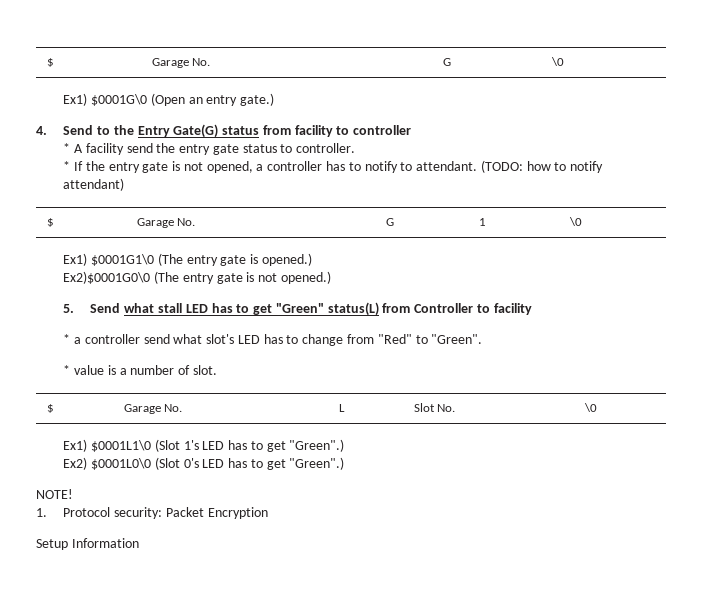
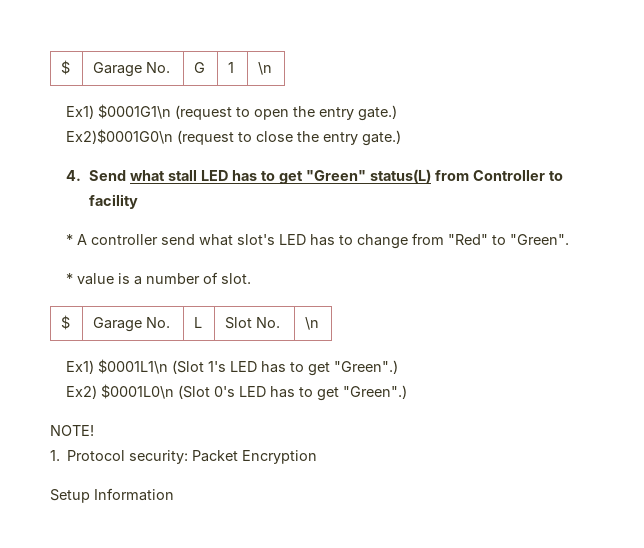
- $ | Garage No. | G | \0
- Ex1) $0001G\0 (Open an entry gate.)
- 4. Send to the Entry Gate(G) status from facility to controller
- * A facility send the entry gate status to controller.
- * If the entry gate is not opened, a controller has to notify to attendant. (TODO: how to notify attendant)
- $ | Garage No. | G | 1 | \0
- Ex1) $0001G1\0 (The entry gate is opened.)
- Ex2)$0001G0\0 (The entry gate is not opened.)
- 5. Send what stall LED has to get "Green" status(L) from Controller to facility
+ $ | Garage No. | G | 1 | \n
+ Ex1) $0001G1\n (request to open the entry gate.)
+ Ex2)$0001G0\n (request to close the entry gate.)
+ 4. Send what stall LED has to get "Green" status(L) from Controller to facility
- * a controller send what slot's LED has to change from "Red" to "Green".
+ * A controller send what slot's LED has to change from "Red" to "Green".
- $ | Garage No. | L | Slot No. | \0
- Ex1) $0001L1\0 (Slot 1's LED has to get "Green".)
+ $ | Garage No. | L | Slot No. | \n
+ Ex1) $0001L1\n (Slot 1's LED has to get "Green".)
- Ex2) $0001L0\0 (Slot 0's LED has to get "Green".)
+ Ex2) $0001L0\n (Slot 0's LED has to get "Green".)

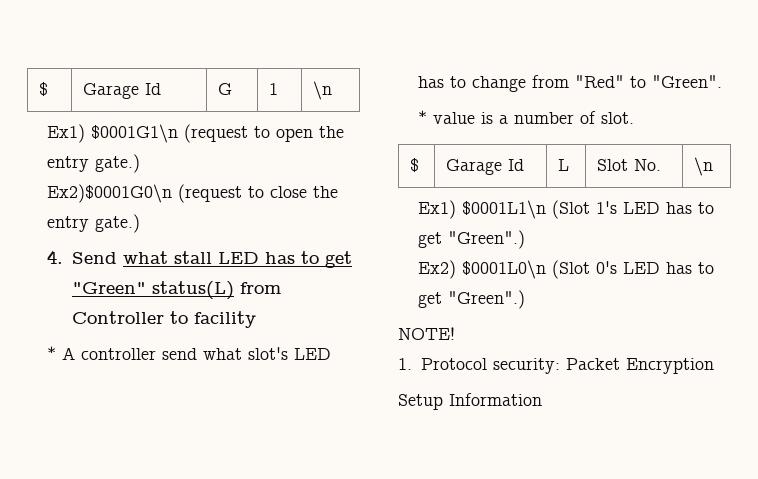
- $ | Garage No. | G | 1 | \n
+ $ | Garage Id | G | 1 | \n
- $ | Garage No. | L | Slot No. | \n
+ $ | Garage Id | L | Slot No. | \n

